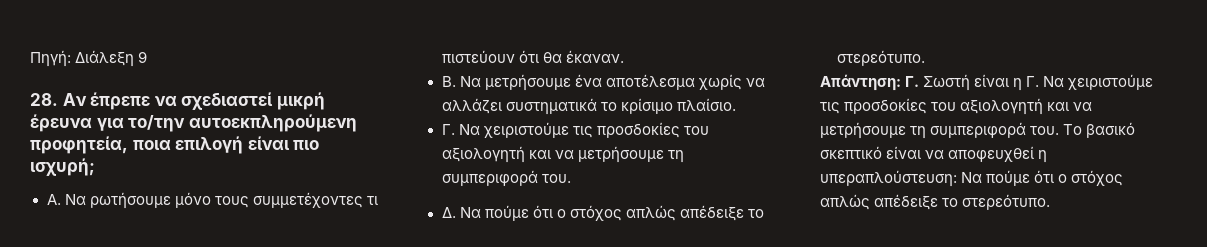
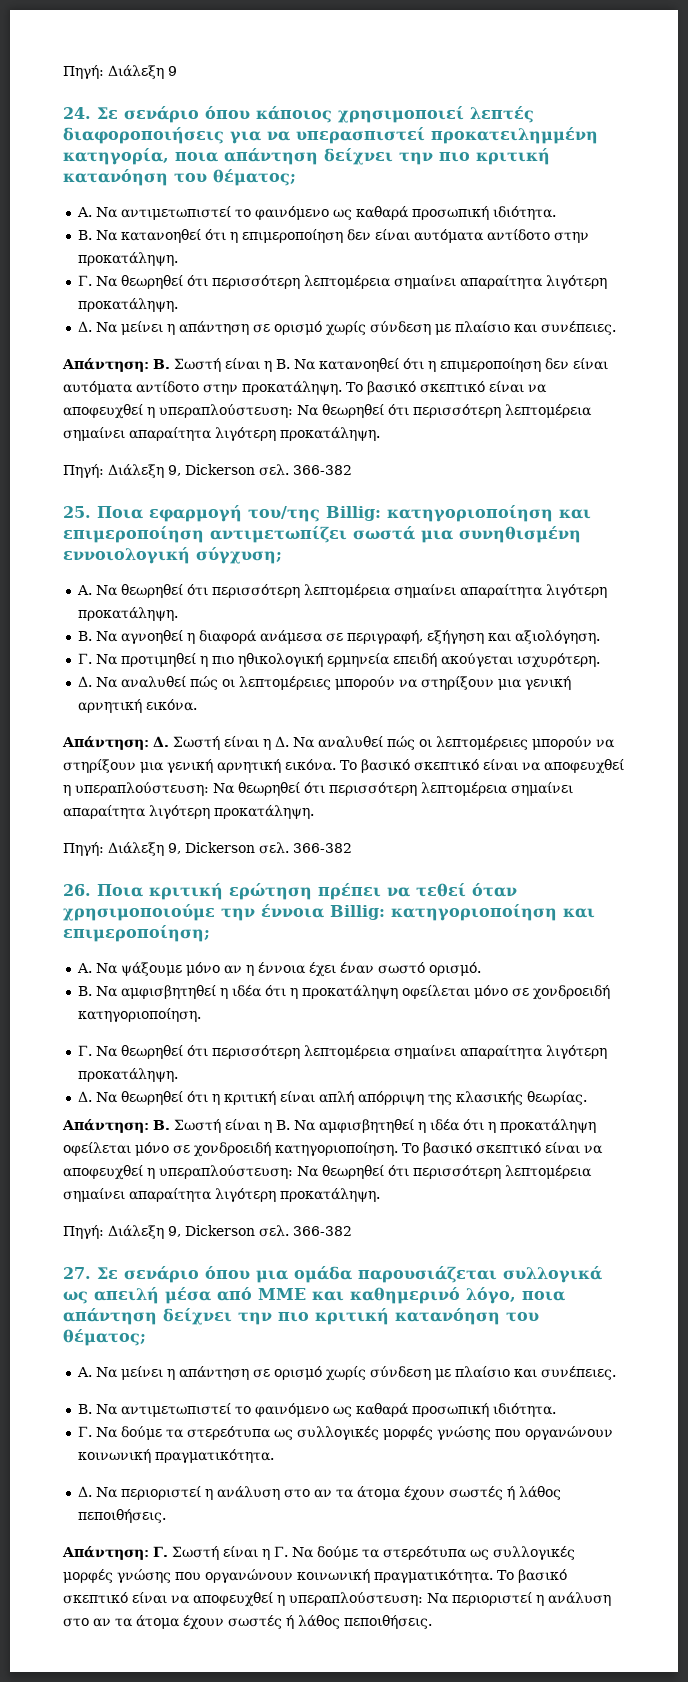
- 28. Αν έπρεπε να σχεδιαστεί μικρή έρευνα για το/την αυτοεκπληρούμενη προφητεία, ποια επιλογή είναι πιο ισχυρή;
- Α. Να ρωτήσουμε μόνο τους συμμετέχοντες τι πιστεύουν ότι θα έκαναν.
- Β. Να μετρήσουμε ένα αποτέλεσμα χωρίς να αλλάζει συστηματικά το κρίσιμο πλαίσιο.
- Γ. Να χειριστούμε τις προσδοκίες του αξιολογητή και να μετρήσουμε τη συμπεριφορά του.
- Δ. Να πούμε ότι ο στόχος απλώς απέδειξε το στερεότυπο.
- Απάντηση: Γ. Σωστή είναι η Γ. Να χειριστούμε τις προσδοκίες του αξιολογητή και να μετρήσουμε τη συμπεριφορά του. Το βασικό σκεπτικό είναι να αποφευχθεί η υπεραπλούστευση: Να πούμε ότι ο στόχος απλώς απέδειξε το στερεότυπο.
+ 24. Σε σενάριο όπου κάποιος χρησιμοποιεί λεπτές διαφοροποιήσεις για να υπερασπιστεί προκατειλημμένη κατηγορία, ποια απάντηση δείχνει την πιο κριτική κατανόηση του θέματος;
+ Α. Να αντιμετωπιστεί το φαινόμενο ως καθαρά προσωπική ιδιότητα.
+ Β. Να κατανοηθεί ότι η επιμεροποίηση δεν είναι αυτόματα αντίδοτο στην προκατάληψη.
+ Γ. Να θεωρηθεί ότι περισσότερη λεπτομέρεια σημαίνει απαραίτητα λιγότερη προκατάληψη.
+ Δ. Να μείνει η απάντηση σε ορισμό χωρίς σύνδεση με πλαίσιο και συνέπειες.
+ Απάντηση: Β. Σωστή είναι η Β. Να κατανοηθεί ότι η επιμεροποίηση δεν είναι αυτόματα αντίδοτο στην προκατάληψη. Το βασικό σκεπτικό είναι να αποφευχθεί η υπεραπλούστευση: Να θεωρηθεί ότι περισσότερη λεπτομέρεια σημαίνει απαραίτητα λιγότερη προκατάληψη.
+ Πηγή: Διάλεξη 9, Dickerson σελ. 366-382
+ 25. Ποια εφαρμογή του/της Billig: κατηγοριοποίηση και επιμεροποίηση αντιμετωπίζει σωστά μια συνηθισμένη εννοιολογική σύγχυση;
+ Α. Να θεωρηθεί ότι περισσότερη λεπτομέρεια σημαίνει απαραίτητα λιγότερη προκατάληψη.
+ Β. Να αγνοηθεί η διαφορά ανάμεσα σε περιγραφή, εξήγηση και αξιολόγηση.
+ Γ. Να προτιμηθεί η πιο ηθικολογική ερμηνεία επειδή ακούγεται ισχυρότερη.
+ Δ. Να αναλυθεί πώς οι λεπτομέρειες μπορούν να στηρίξουν μια γενική αρνητική εικόνα.
+ Απάντηση: Δ. Σωστή είναι η Δ. Να αναλυθεί πώς οι λεπτομέρειες μπορούν να στηρίξουν μια γενική αρνητική εικόνα. Το βασικό σκεπτικό είναι να αποφευχθεί η υπεραπλούστευση: Να θεωρηθεί ότι περισσότερη λεπτομέρεια σημαίνει απαραίτητα λιγότερη προκατάληψη.
+ Πηγή: Διάλεξη 9, Dickerson σελ. 366-382
+ 26. Ποια κριτική ερώτηση πρέπει να τεθεί όταν χρησιμοποιούμε την έννοια Billig: κατηγοριοποίηση και επιμεροποίηση;
+ Α. Να ψάξουμε μόνο αν η έννοια έχει έναν σωστό ορισμό.
+ Β. Να αμφισβητηθεί η ιδέα ότι η προκατάληψη οφείλεται μόνο σε χονδροειδή κατηγοριοποίηση.
+ Γ. Να θεωρηθεί ότι περισσότερη λεπτομέρεια σημαίνει απαραίτητα λιγότερη προκατάληψη.
+ Δ. Να θεωρηθεί ότι η κριτική είναι απλή απόρριψη της κλασικής θεωρίας.
+ Απάντηση: Β. Σωστή είναι η Β. Να αμφισβητηθεί η ιδέα ότι η προκατάληψη οφείλεται μόνο σε χονδροειδή κατηγοριοποίηση. Το βασικό σκεπτικό είναι να αποφευχθεί η υπεραπλούστευση: Να θεωρηθεί ότι περισσότερη λεπτομέρεια σημαίνει απαραίτητα λιγότερη προκατάληψη.
+ Πηγή: Διάλεξη 9, Dickerson σελ. 366-382
+ 27. Σε σενάριο όπου μια ομάδα παρουσιάζεται συλλογικά ως απειλή μέσα από ΜΜΕ και καθημερινό λόγο, ποια απάντηση δείχνει την πιο κριτική κατανόηση του θέματος;
+ Α. Να μείνει η απάντηση σε ορισμό χωρίς σύνδεση με πλαίσιο και συνέπειες.
+ Β. Να αντιμετωπιστεί το φαινόμενο ως καθαρά προσωπική ιδιότητα.
+ Γ. Να δούμε τα στερεότυπα ως συλλογικές μορφές γνώσης που οργανώνουν κοινωνική πραγματικότητα.
+ Δ. Να περιοριστεί η ανάλυση στο αν τα άτομα έχουν σωστές ή λάθος πεποιθήσεις.
+ Απάντηση: Γ. Σωστή είναι η Γ. Να δούμε τα στερεότυπα ως συλλογικές μορφές γνώσης που οργανώνουν κοινωνική πραγματικότητα. Το βασικό σκεπτικό είναι να αποφευχθεί η υπεραπλούστευση: Να περιοριστεί η ανάλυση στο αν τα άτομα έχουν σωστές ή λάθος πεποιθήσεις.

